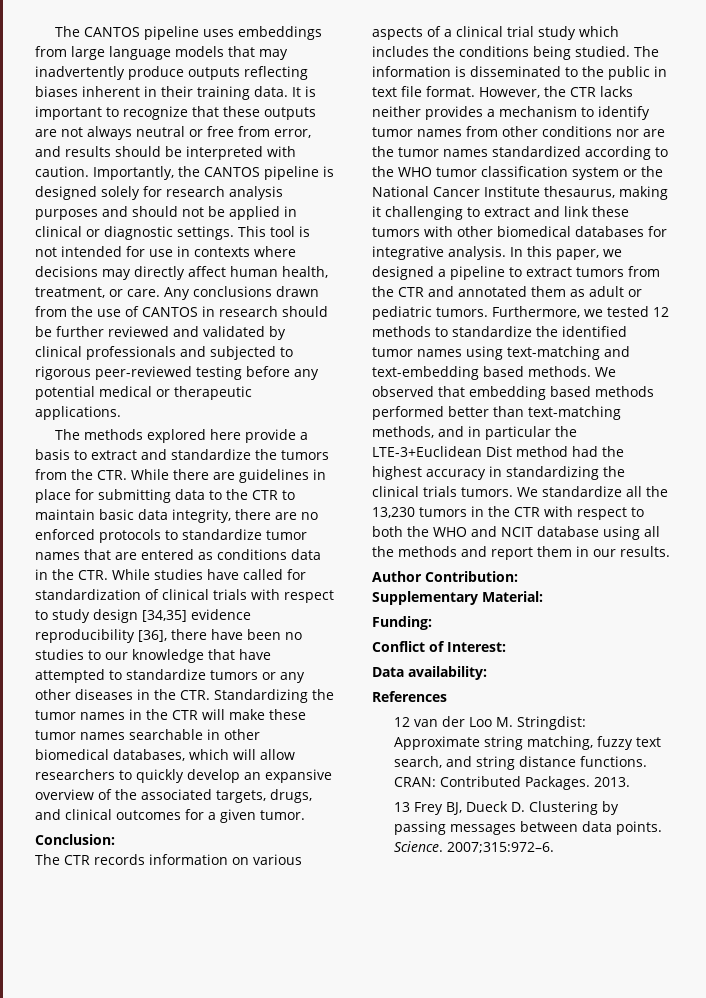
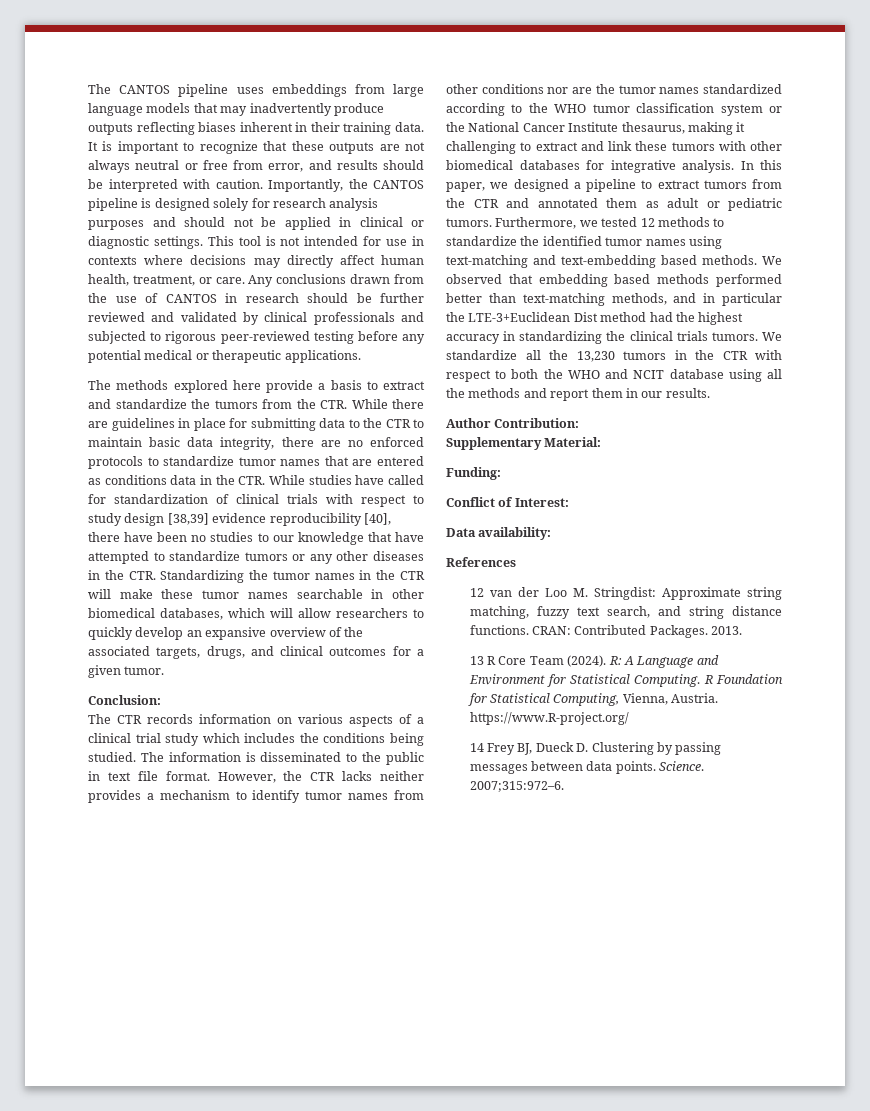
- The methods explored here provide a basis to extract and standardize the tumors from the CTR. While there are guidelines in place for submitting data to the CTR to maintain basic data integrity, there are no enforced protocols to standardize tumor names that are entered as conditions data in the CTR. While studies have called for standardization of clinical trials with respect to study design [34,35] evidence reproducibility [36], there have been no studies to our knowledge that have attempted to standardize tumors or any other diseases in the CTR. Standardizing the tumor names in the CTR will make these tumor names searchable in other biomedical databases, which will allow researchers to quickly develop an expansive overview of the associated targets, drugs, and clinical outcomes for a given tumor.
+ The methods explored here provide a basis to extract and standardize the tumors from the CTR. While there are guidelines in place for submitting data to the CTR to maintain basic data integrity, there are no enforced protocols to standardize tumor names that are entered as conditions data in the CTR. While studies have called for standardization of clinical trials with respect to study design [38,39] evidence reproducibility [40], there have been no studies to our knowledge that have attempted to standardize tumors or any other diseases in the CTR. Standardizing the tumor names in the CTR will make these tumor names searchable in other biomedical databases, which will allow researchers to quickly develop an expansive overview of the associated targets, drugs, and clinical outcomes for a given tumor.
- 13 Frey BJ, Dueck D. Clustering by passing messages between data points.
+ 13 R Core Team (2024). R: A Language and Environment for Statistical Computing. R Foundation for Statistical Computing, Vienna, Austria. https://www.R-project.org/
+ 14 Frey BJ, Dueck D. Clustering by passing messages between data points.

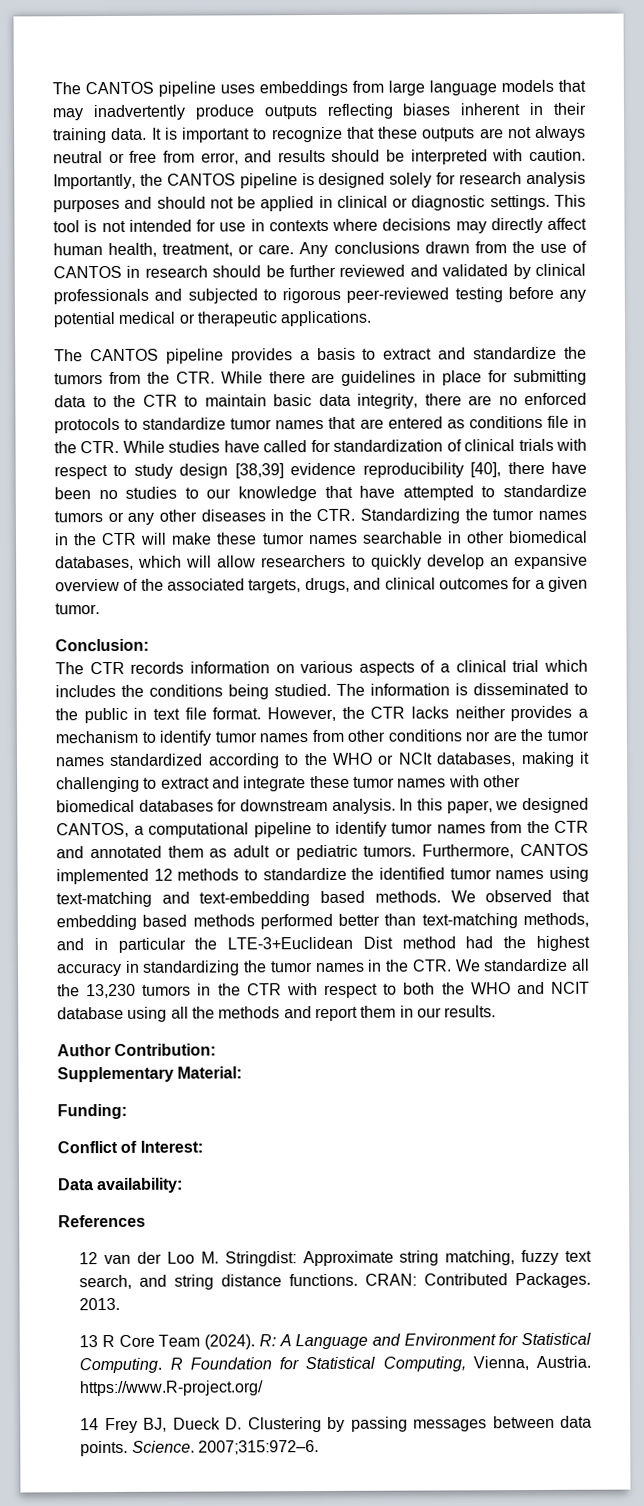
- The methods explored here provide a basis to extract and standardize the tumors from the CTR. While there are guidelines in place for submitting data to the CTR to maintain basic data integrity, there are no enforced protocols to standardize tumor names that are entered as conditions data in the CTR. While studies have called for standardization of clinical trials with respect to study design [38,39] evidence reproducibility [40], there have been no studies to our knowledge that have attempted to standardize tumors or any other diseases in the CTR. Standardizing the tumor names in the CTR will make these tumor names searchable in other biomedical databases, which will allow researchers to quickly develop an expansive overview of the associated targets, drugs, and clinical outcomes for a given tumor.
+ The CANTOS pipeline provides a basis to extract and standardize the tumors from the CTR. While there are guidelines in place for submitting data to the CTR to maintain basic data integrity, there are no enforced protocols to standardize tumor names that are entered as conditions file in the CTR. While studies have called for standardization of clinical trials with respect to study design [38,39] evidence reproducibility [40], there have been no studies to our knowledge that have attempted to standardize tumors or any other diseases in the CTR. Standardizing the tumor names in the CTR will make these tumor names searchable in other biomedical databases, which will allow researchers to quickly develop an expansive overview of the associated targets, drugs, and clinical outcomes for a given tumor.
- The CTR records information on various aspects of a clinical trial study which includes the conditions being studied.
+ The CTR records information on various aspects of a clinical trial which includes the conditions being studied.
- However, the CTR lacks neither provides a mechanism to identify tumor names from other conditions nor are the tumor names standardized according to the WHO tumor classification system or the National Cancer Institute thesaurus, making it challenging to extract and link these tumors with other biomedical databases for integrative analysis.
+ However, the CTR lacks neither provides a mechanism to identify tumor names from other conditions nor are the tumor names standardized according to the WHO or NCIt databases, making it challenging to extract and integrate these tumor names with other biomedical databases for downstream analysis.
- In this paper, we designed a pipeline to extract tumors from the CTR and annotated them as adult or pediatric tumors.
+ In this paper, we designed CANTOS, a computational pipeline to identify tumor names from the CTR and annotated them as adult or pediatric tumors.
- Furthermore, we tested 12 methods to standardize the identified tumor names using text-matching and text-embedding based methods.
+ Furthermore, CANTOS implemented 12 methods to standardize the identified tumor names using text-matching and text-embedding based methods.
- We observed that embedding based methods performed better than text-matching methods, and in particular the LTE-3+Euclidean Dist method had the highest accuracy in standardizing the clinical trials tumors. We standardize all the 13,230 tumors in the CTR with respect to both the WHO and NCIT database using all the methods and report them in our results.
+ We observed that embedding based methods performed better than text-matching methods, and in particular the LTE-3+Euclidean Dist method had the highest accuracy in standardizing the tumor names in the CTR. We standardize all the 13,230 tumors in the CTR with respect to both the WHO and NCIT database using all the methods and report them in our results.

